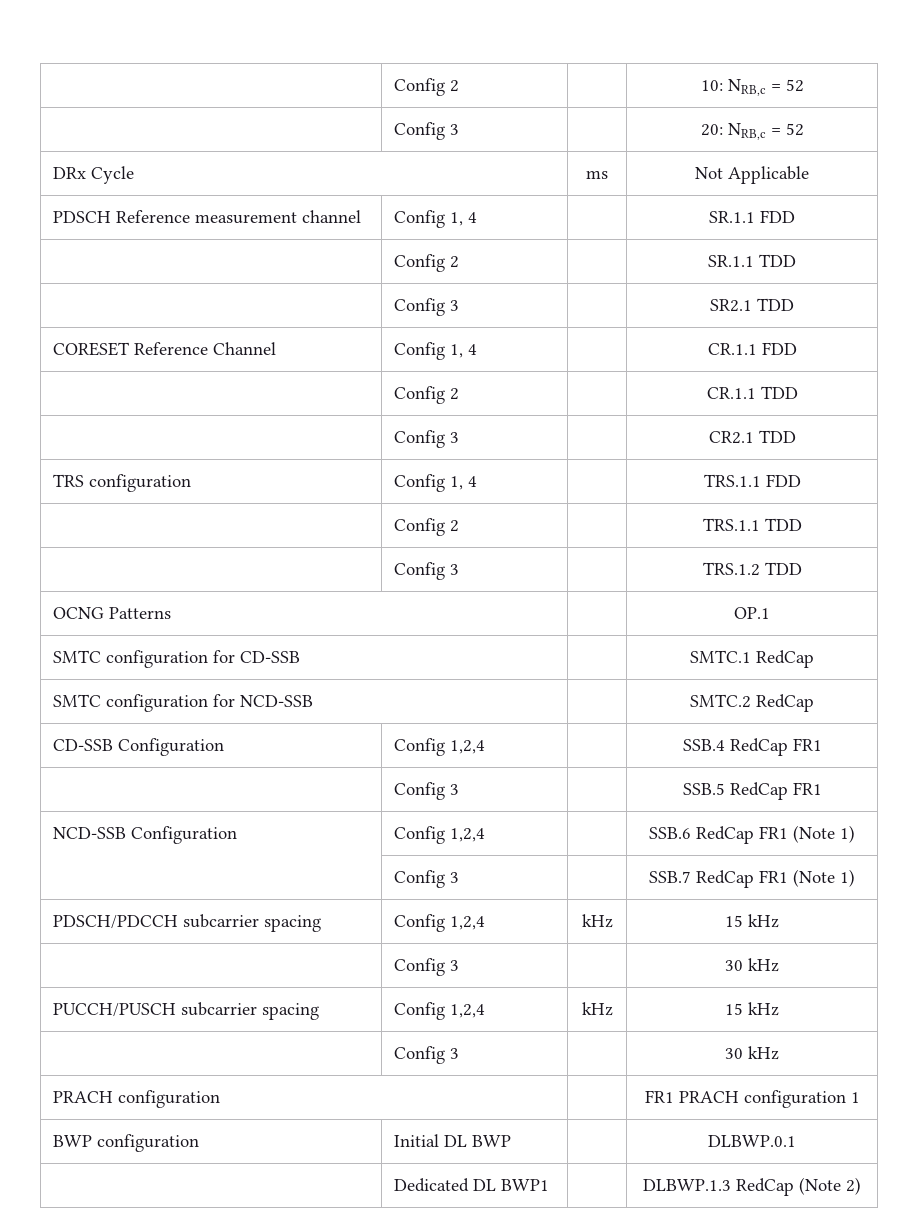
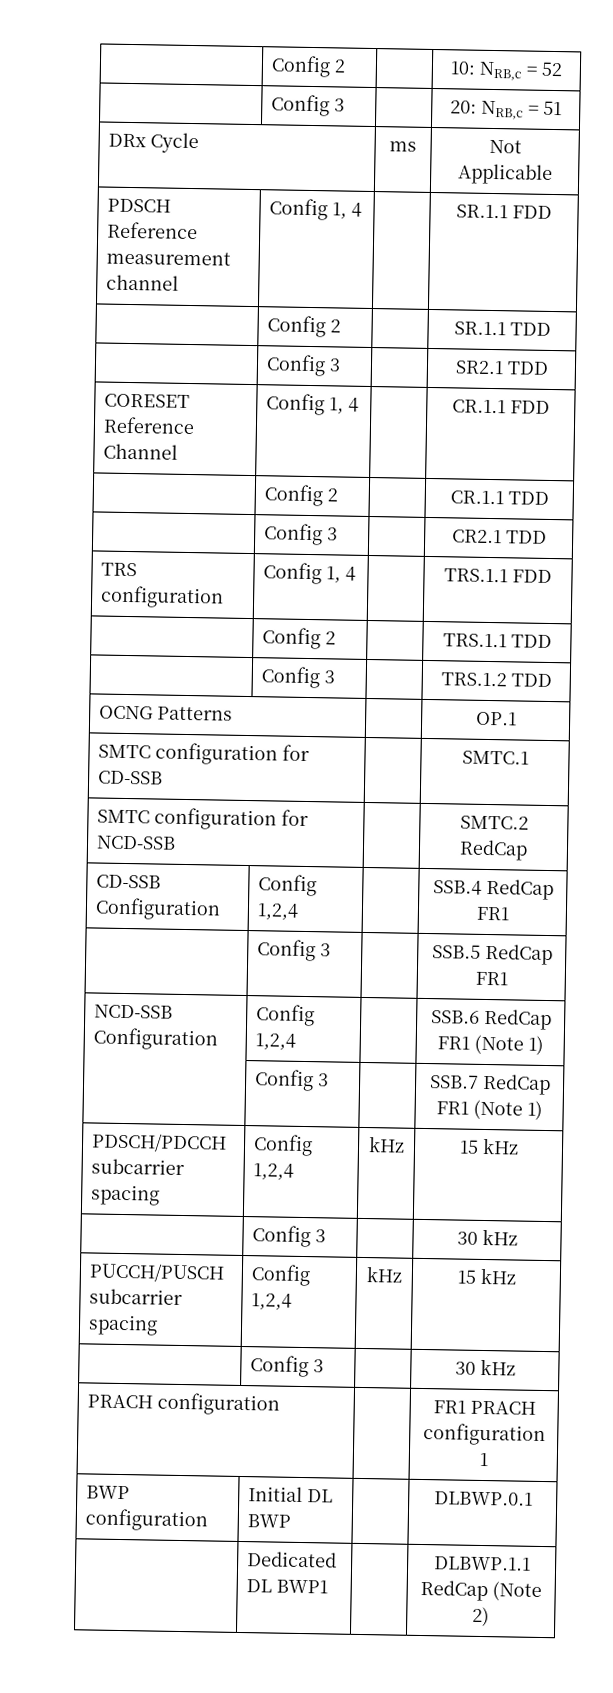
- | Config 3 | | 20: NRB,c = 52
+ | Config 3 | | 20: NRB,c = 51
- SMTC configuration for CD-SSB | | SMTC.1 RedCap
+ SMTC configuration for CD-SSB | | SMTC.1
- | Dedicated DL BWP1 | | DLBWP.1.3 RedCap (Note 2)
+ | Dedicated DL BWP1 | | DLBWP.1.1 RedCap (Note 2)

